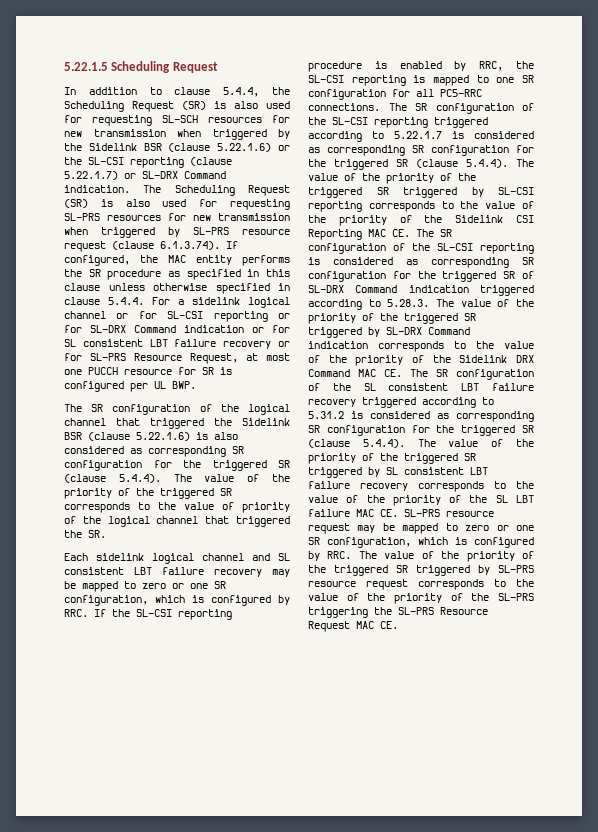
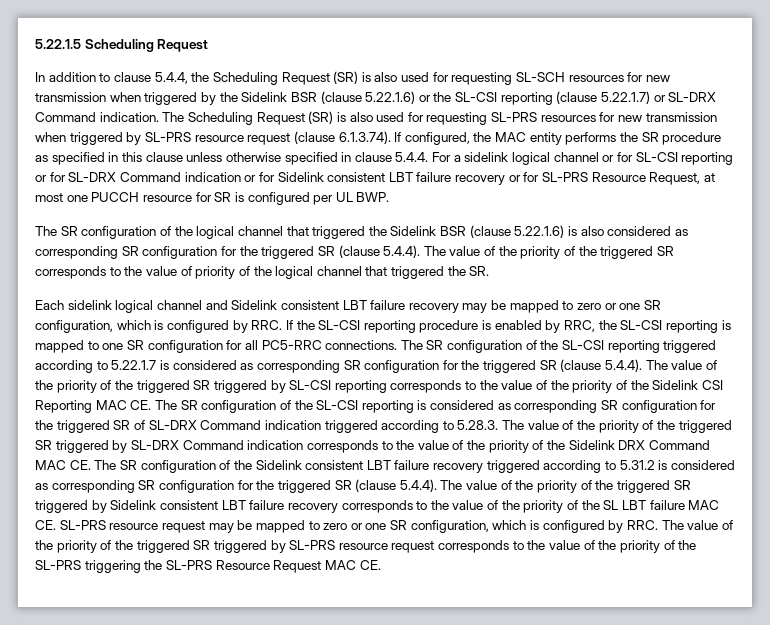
- The Scheduling Request (SR) is also used for requesting SL-PRS resources for new transmission when triggered by SL-PRS resource request (clause 6.1.3.74). If configured, the MAC entity performs the SR procedure as specified in this clause unless otherwise specified in clause 5.4.4. For a sidelink logical channel or for SL-CSI reporting or for SL-DRX Command indication or for SL consistent LBT failure recovery or for SL-PRS Resource Request, at most one PUCCH resource for SR is configured per UL BWP.
+ The Scheduling Request (SR) is also used for requesting SL-PRS resources for new transmission when triggered by SL-PRS resource request (clause 6.1.3.74). If configured, the MAC entity performs the SR procedure as specified in this clause unless otherwise specified in clause 5.4.4. For a sidelink logical channel or for SL-CSI reporting or for SL-DRX Command indication or for Sidelink consistent LBT failure recovery or for SL-PRS Resource Request, at most one PUCCH resource for SR is configured per UL BWP.
- Each sidelink logical channel and SL consistent LBT failure recovery may be mapped to zero or one SR configuration, which is configured by RRC. If the SL-CSI reporting procedure is enabled by RRC, the SL-CSI reporting is mapped to one SR configuration for all PC5-RRC connections.
+ Each sidelink logical channel and Sidelink consistent LBT failure recovery may be mapped to zero or one SR configuration, which is configured by RRC. If the SL-CSI reporting procedure is enabled by RRC, the SL-CSI reporting is mapped to one SR configuration for all PC5-RRC connections.
- The SR configuration of the SL-CSI reporting triggered according to 5.22.1.7 is considered as corresponding SR configuration for the triggered SR (clause 5.4.4). The value of the priority of the triggered SR triggered by SL-CSI reporting corresponds to the value of the priority of the Sidelink CSI Reporting MAC CE. The SR configuration of the SL-CSI reporting is considered as corresponding SR configuration for the triggered SR of SL-DRX Command indication triggered according to 5.28.3. The value of the priority of the triggered SR triggered by SL-DRX Command indication corresponds to the value of the priority of the Sidelink DRX Command MAC CE. The SR configuration of the SL consistent LBT failure recovery triggered according to 5.31.2 is considered as corresponding SR configuration for the triggered SR (clause 5.4.4). The value of the priority of the triggered SR triggered by SL consistent LBT failure recovery corresponds to the value of the priority of the SL LBT failure MAC CE. SL-PRS resource request may be mapped to zero or one SR configuration, which is configured by RRC. The value of the priority of the triggered SR triggered by SL-PRS resource request corresponds to the value of the priority of the SL-PRS triggering the SL-PRS Resource Request MAC CE.
+ The SR configuration of the SL-CSI reporting triggered according to 5.22.1.7 is considered as corresponding SR configuration for the triggered SR (clause 5.4.4). The value of the priority of the triggered SR triggered by SL-CSI reporting corresponds to the value of the priority of the Sidelink CSI Reporting MAC CE. The SR configuration of the SL-CSI reporting is considered as corresponding SR configuration for the triggered SR of SL-DRX Command indication triggered according to 5.28.3. The value of the priority of the triggered SR triggered by SL-DRX Command indication corresponds to the value of the priority of the Sidelink DRX Command MAC CE. The SR configuration of the Sidelink consistent LBT failure recovery triggered according to 5.31.2 is considered as corresponding SR configuration for the triggered SR (clause 5.4.4). The value of the priority of the triggered SR triggered by Sidelink consistent LBT failure recovery corresponds to the value of the priority of the SL LBT failure MAC CE. SL-PRS resource request may be mapped to zero or one SR configuration, which is configured by RRC. The value of the priority of the triggered SR triggered by SL-PRS resource request corresponds to the value of the priority of the SL-PRS triggering the SL-PRS Resource Request MAC CE.

